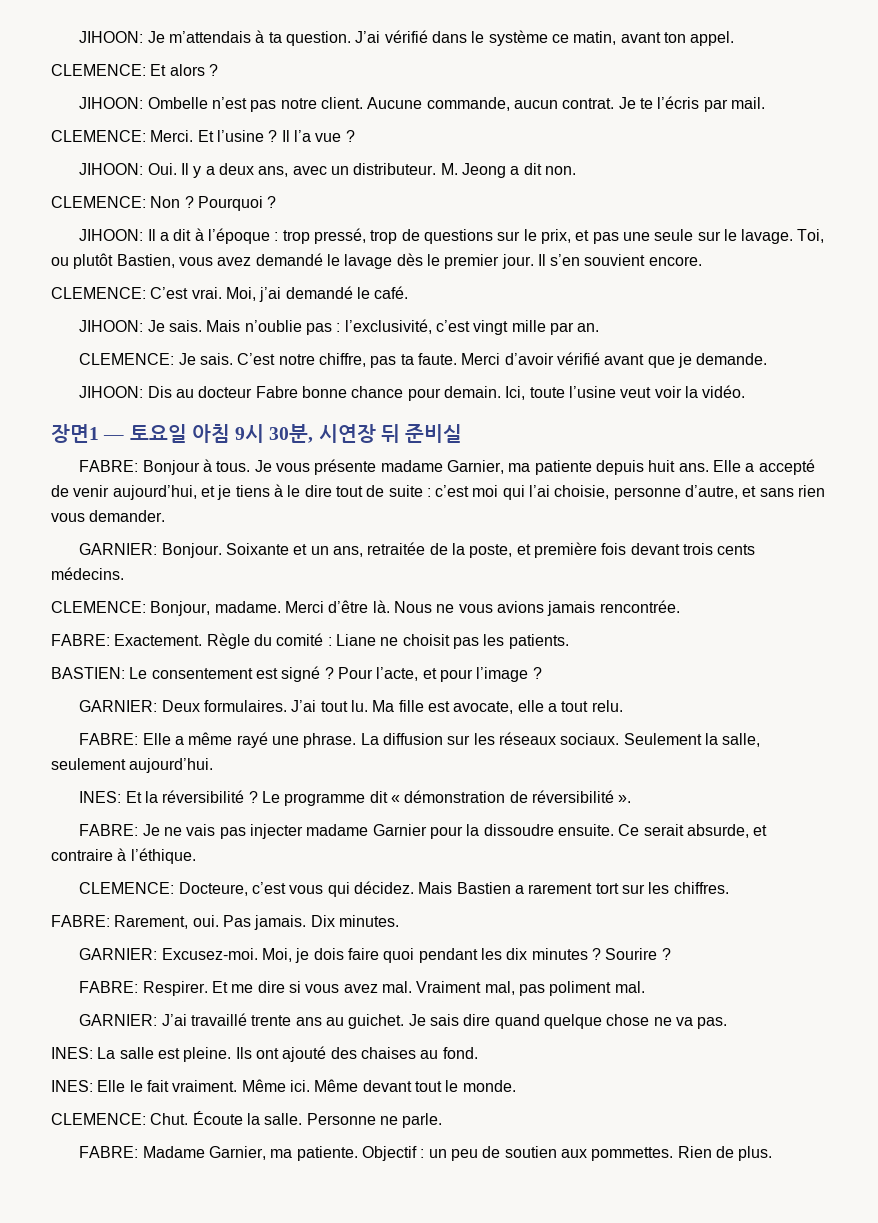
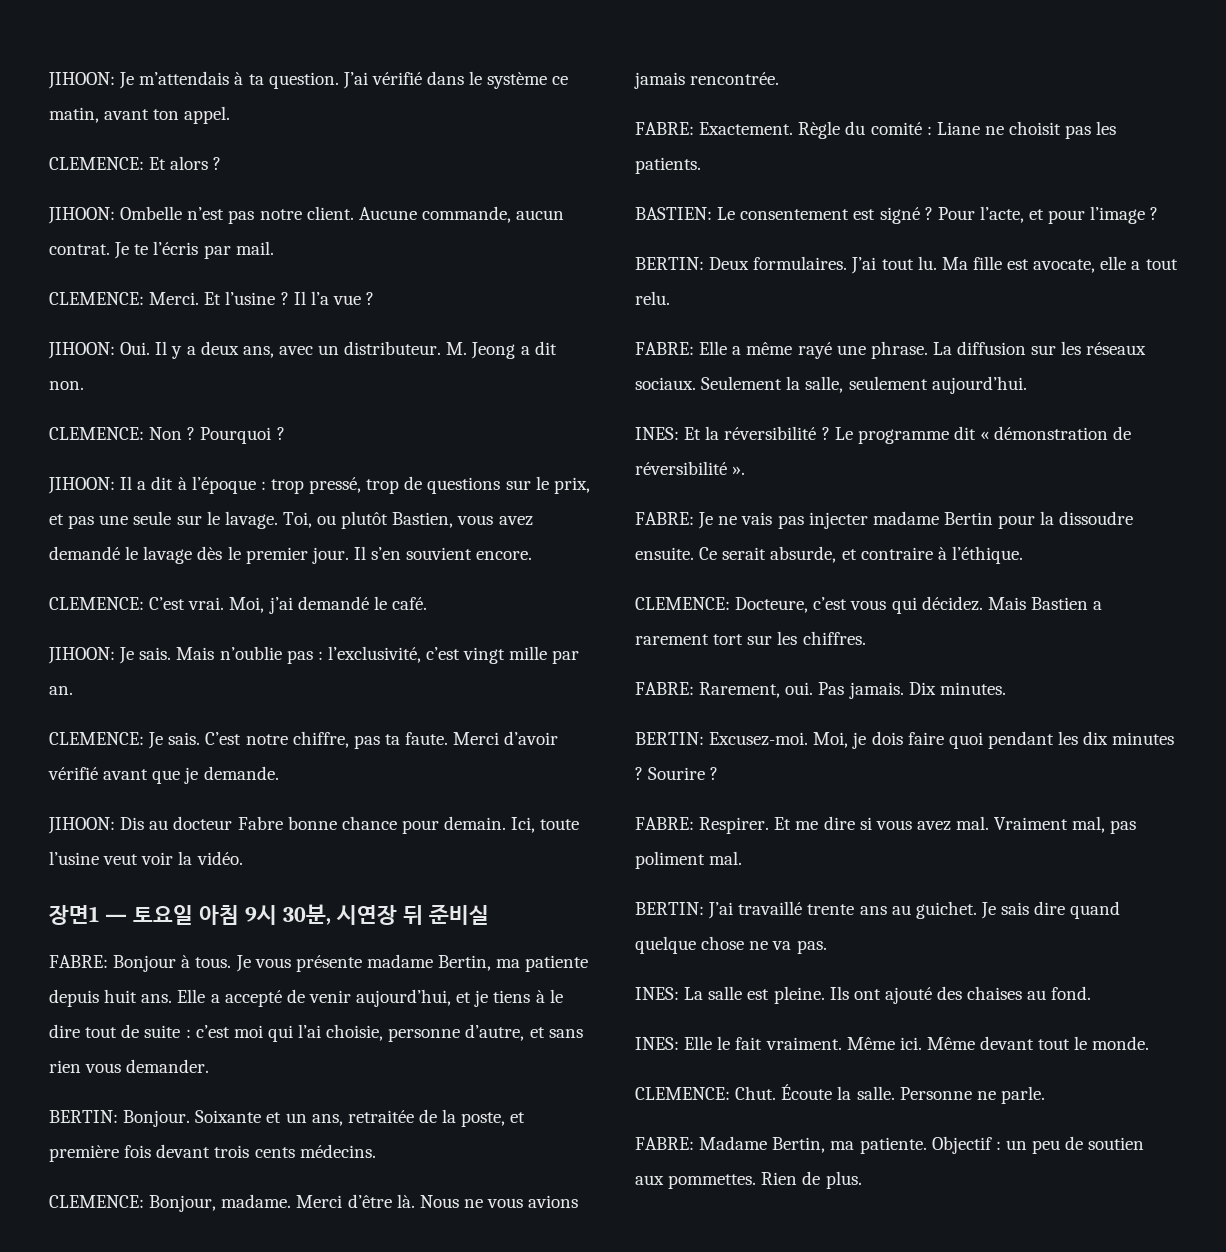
- Je vous présente madame Garnier, ma patiente depuis huit ans.
+ Je vous présente madame Bertin, ma patiente depuis huit ans.
- GARNIER: Bonjour.
+ BERTIN: Bonjour.
- GARNIER: Deux formulaires.
+ BERTIN: Deux formulaires.
- FABRE: Je ne vais pas injecter madame Garnier pour la dissoudre ensuite.
+ FABRE: Je ne vais pas injecter madame Bertin pour la dissoudre ensuite.
- GARNIER: Excusez-moi.
+ BERTIN: Excusez-moi.
- GARNIER: J’ai travaillé trente ans au guichet.
+ BERTIN: J’ai travaillé trente ans au guichet.
- FABRE: Madame Garnier, ma patiente.
+ FABRE: Madame Bertin, ma patiente.

